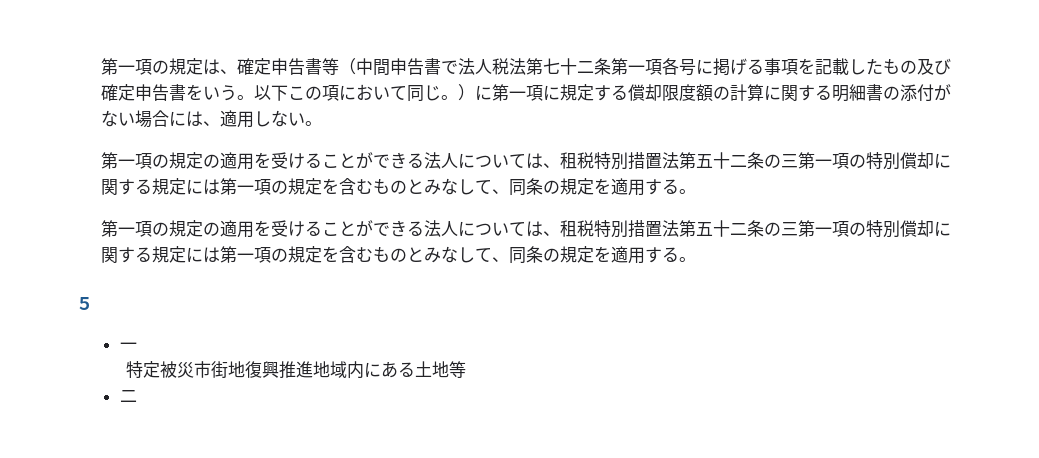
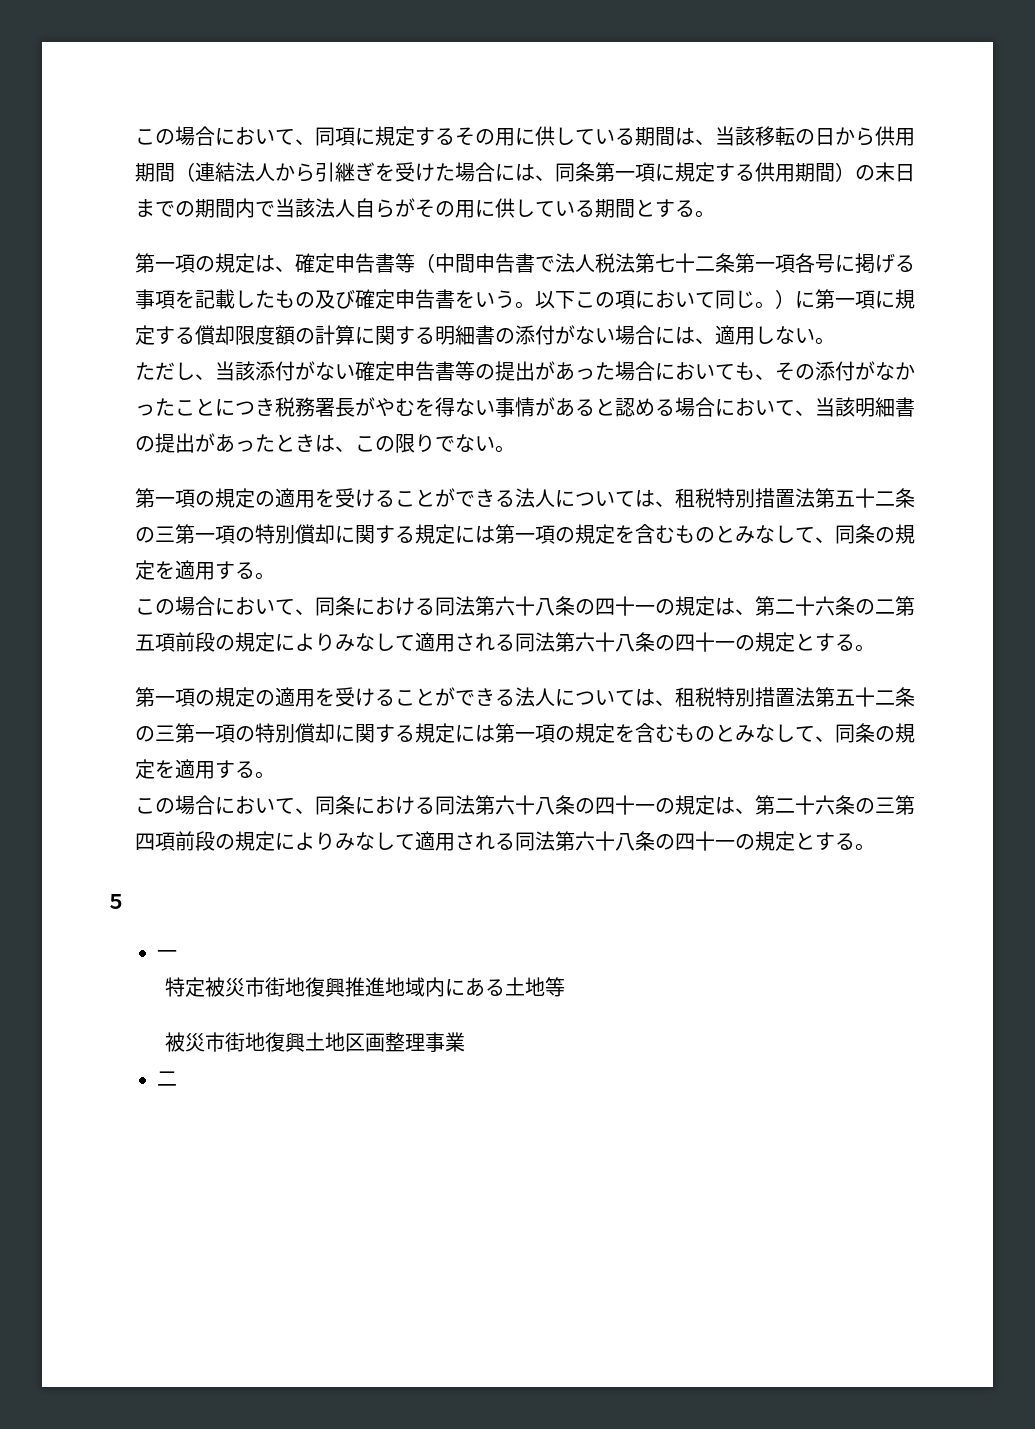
+ この場合において、同項に規定するその用に供している期間は、当該移転の日から供用期間（連結法人から引継ぎを受けた場合には、同条第一項に規定する供用期間）の末日までの期間内で当該法人自らがその用に供している期間とする。
+ ただし、当該添付がない確定申告書等の提出があった場合においても、その添付がなかったことにつき税務署長がやむを得ない事情があると認める場合において、当該明細書の提出があったときは、この限りでない。
+ この場合において、同条における同法第六十八条の四十一の規定は、第二十六条の二第五項前段の規定によりみなして適用される同法第六十八条の四十一の規定とする。
+ この場合において、同条における同法第六十八条の四十一の規定は、第二十六条の三第四項前段の規定によりみなして適用される同法第六十八条の四十一の規定とする。
+ 被災市街地復興土地区画整理事業

